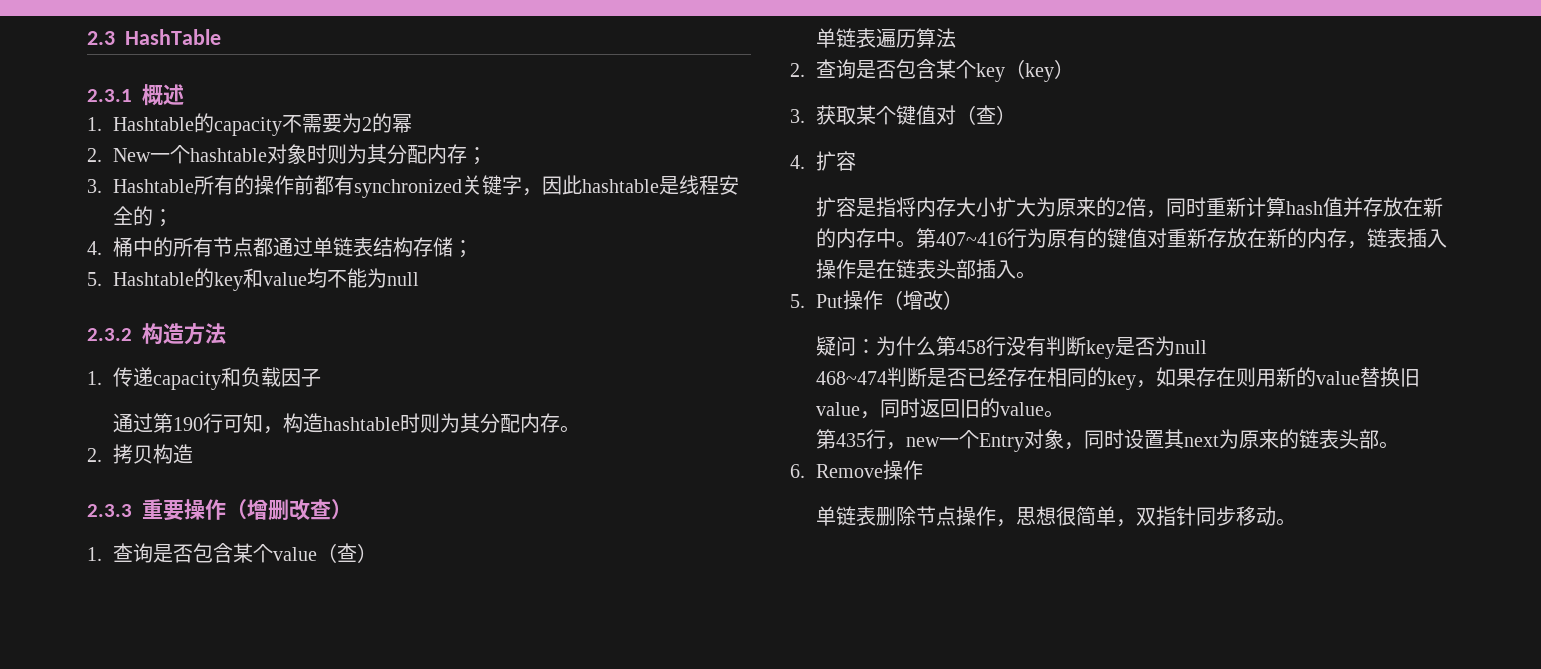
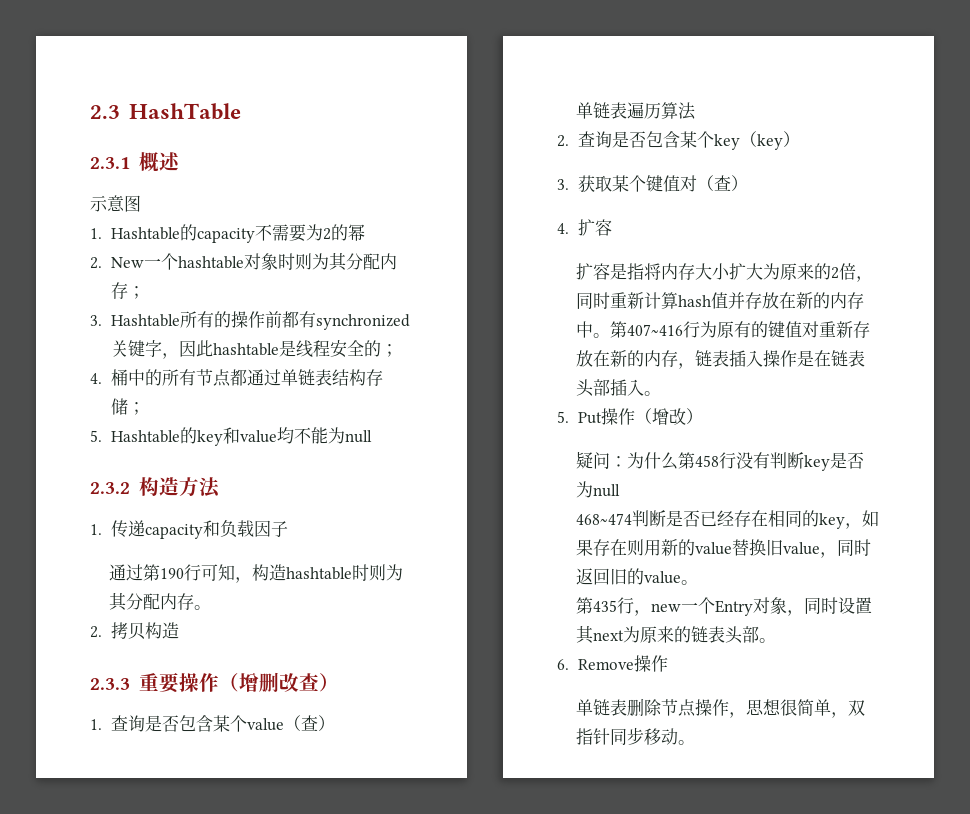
+ 示意图

